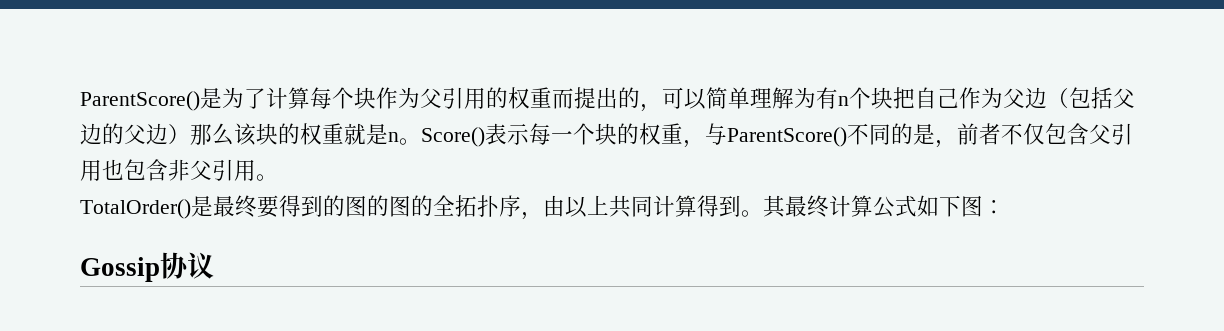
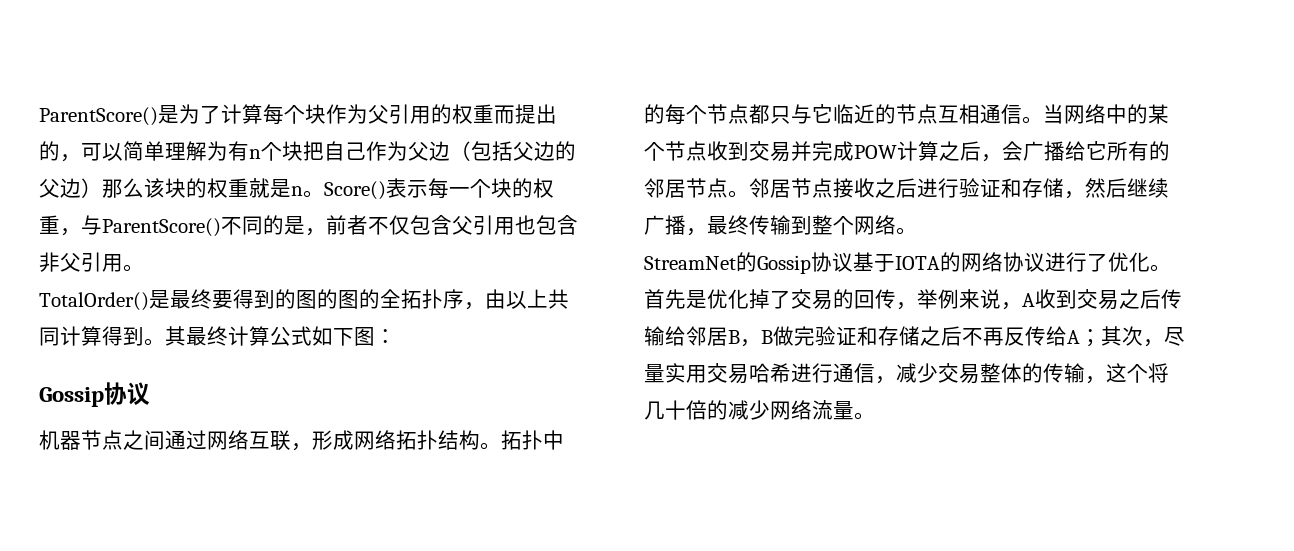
+ 机器节点之间通过网络互联，形成网络拓扑结构。拓扑中的每个节点都只与它临近的节点互相通信。当网络中的某个节点收到交易并完成POW计算之后，会广播给它所有的邻居节点。邻居节点接收之后进行验证和存储，然后继续广播，最终传输到整个网络。
+ StreamNet的Gossip协议基于IOTA的网络协议进行了优化。首先是优化掉了交易的回传，举例来说，A收到交易之后传输给邻居B，B做完验证和存储之后不再反传给A；其次，尽量实用交易哈希进行通信，减少交易整体的传输，这个将几十倍的减少网络流量。

